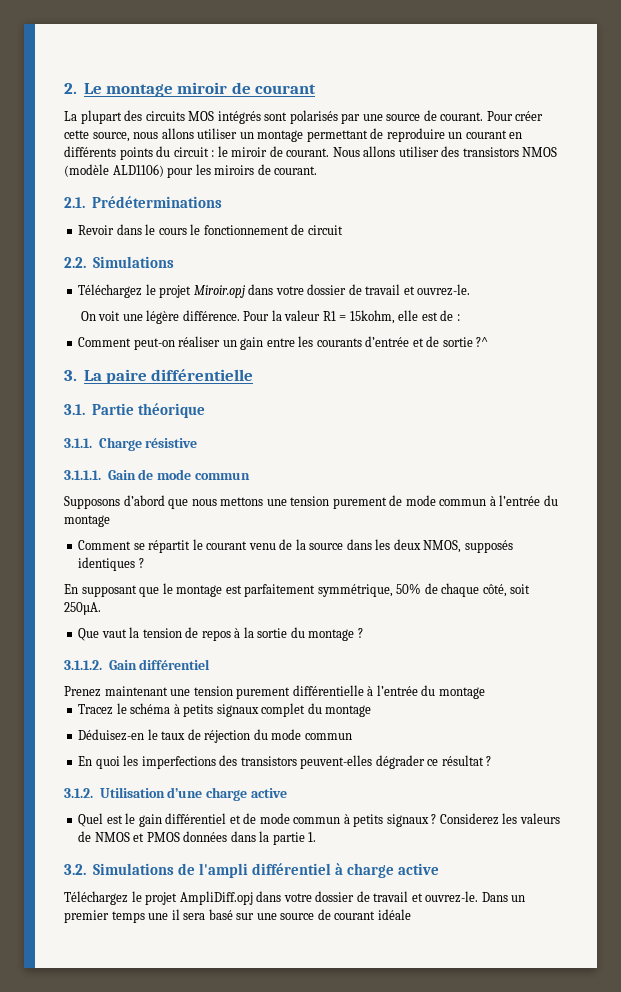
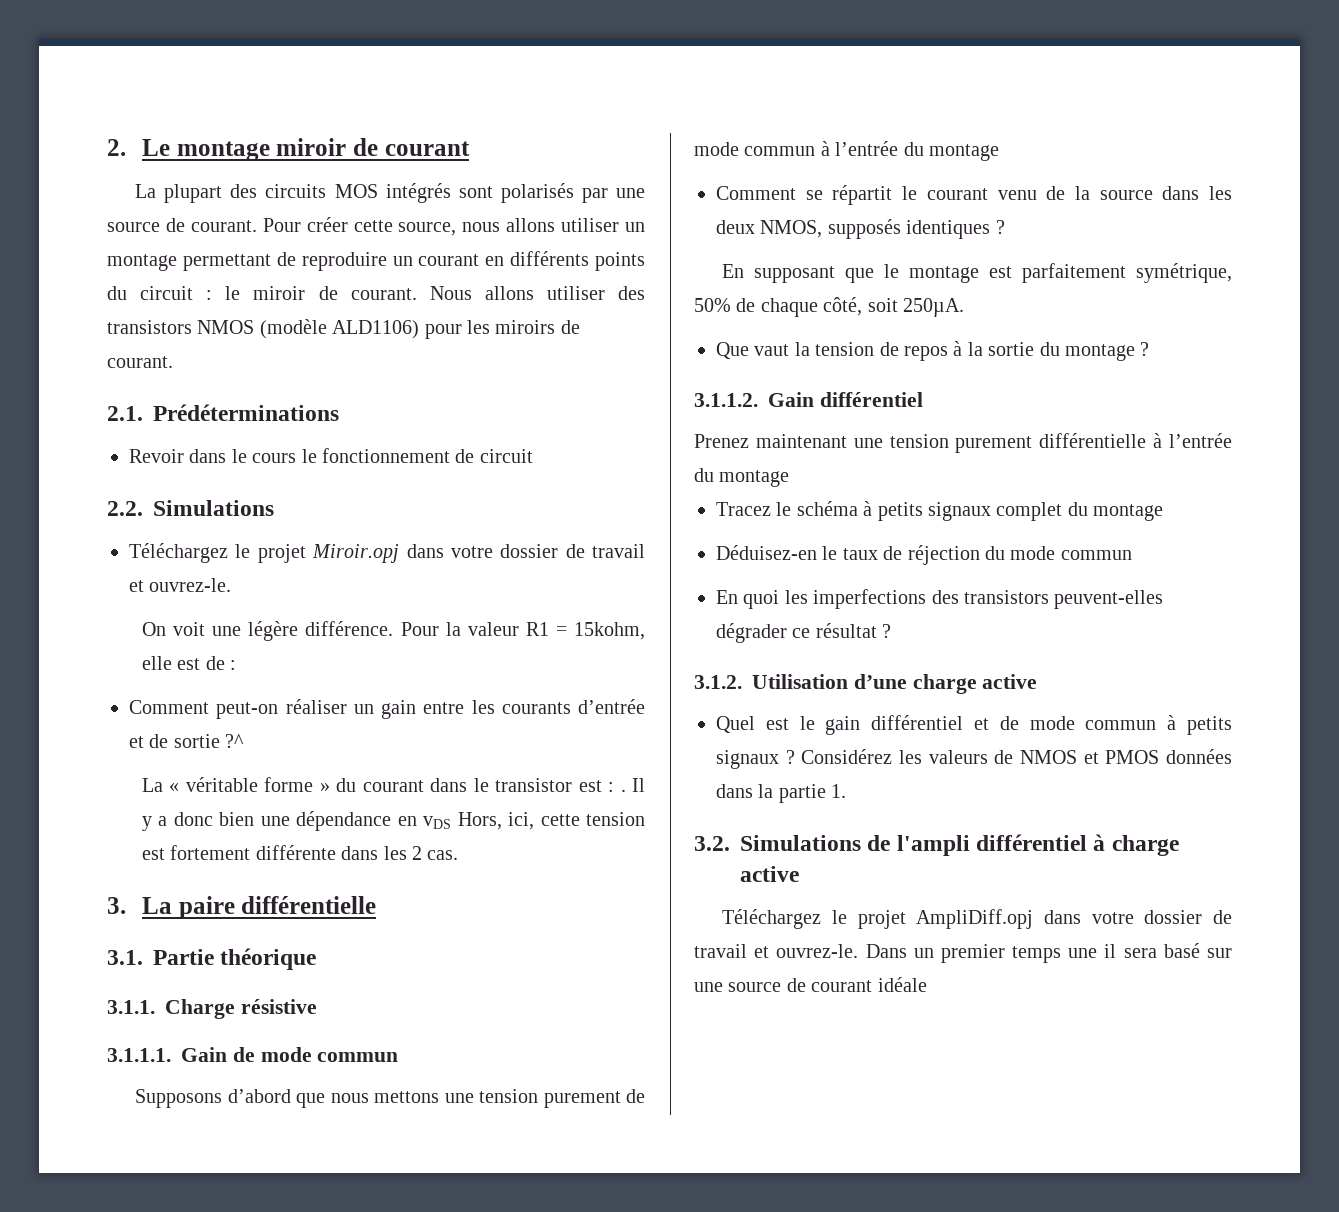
+ La « véritable forme » du courant dans le transistor est : . Il y a donc bien une dépendance en vDS Hors, ici, cette tension est fortement différente dans les 2 cas.
- En supposant que le montage est parfaitement symmétrique, 50% de chaque côté, soit 250µA.
+ En supposant que le montage est parfaitement symétrique, 50% de chaque côté, soit 250µA.
- Considerez les valeurs de NMOS et PMOS données dans la partie 1.
+ Considérez les valeurs de NMOS et PMOS données dans la partie 1.

